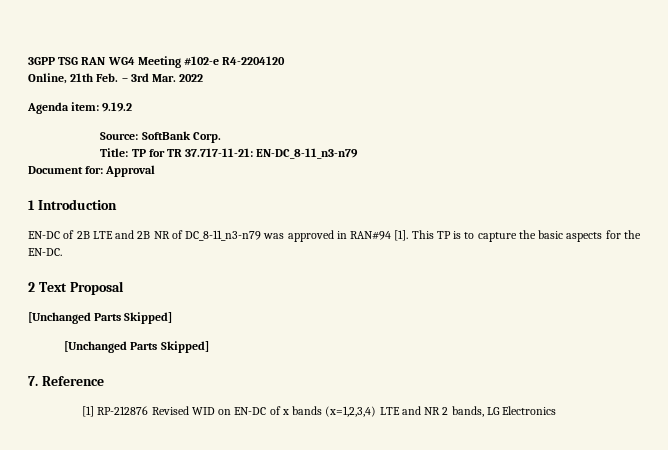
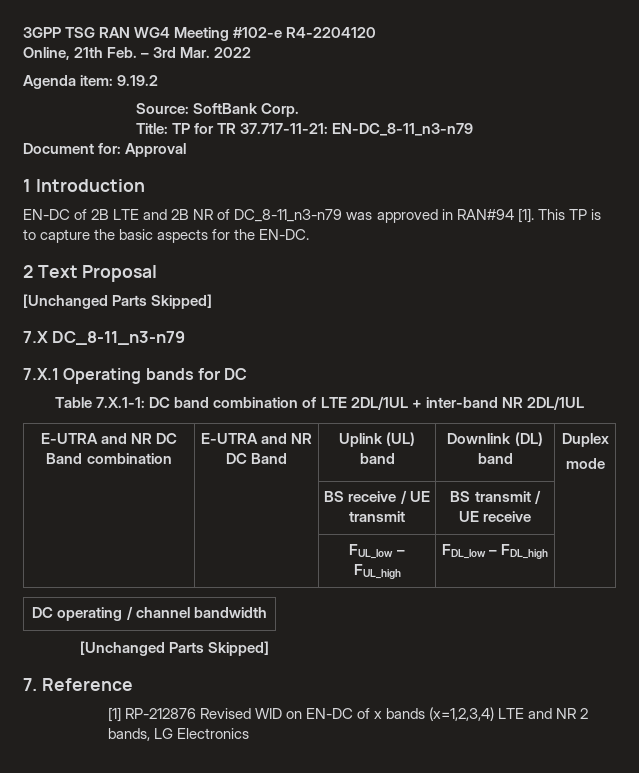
+ 7.X DC_8-11_n3-n79
+ 7.X.1 Operating bands for DC
+ Table 7.X.1-1: DC band combination of LTE 2DL/1UL + inter-band NR 2DL/1UL
+ E-UTRA and NR DC Band combination | E-UTRA and NR DC Band | Uplink (UL) band | Downlink (DL) band | Duplex
+ mode
+ | | BS receive / UE transmit | BS transmit / UE receive |
+ | | FUL_low – FUL_high | FDL_low – FDL_high |
+ DC operating / channel bandwidth

